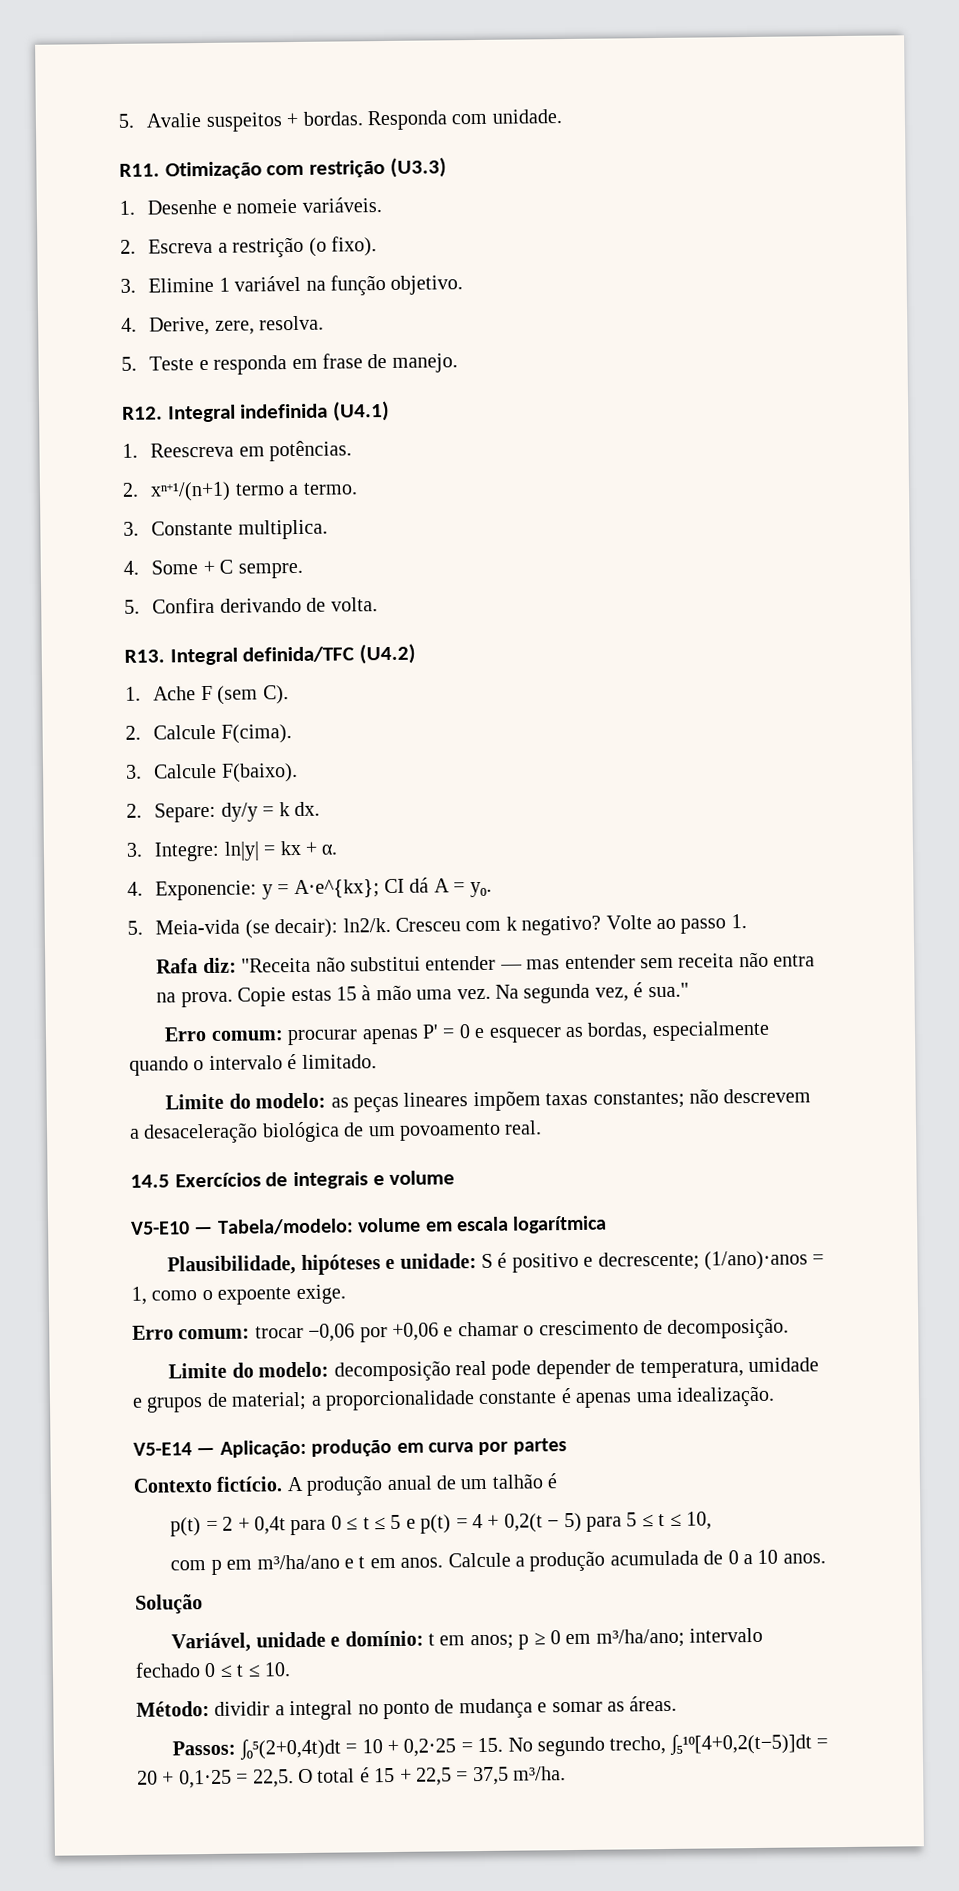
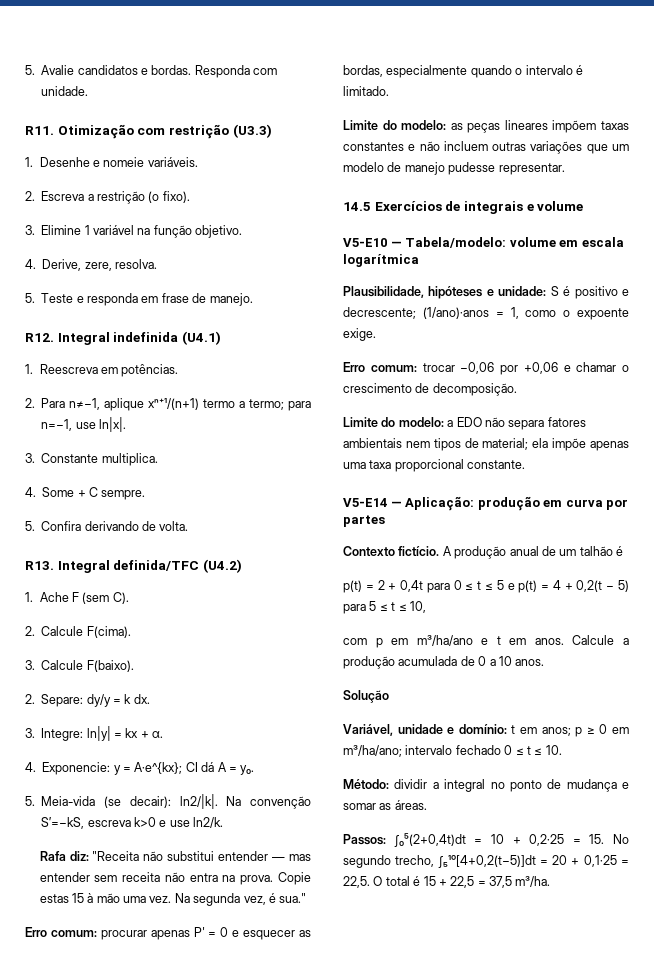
- 5. Avalie suspeitos + bordas.
+ 5. Avalie candidatos e bordas.
- 2. xⁿ⁺¹/(n+1) termo a termo.
+ 2. Para n≠−1, aplique xⁿ⁺¹/(n+1) termo a termo; para n=−1, use ln|x|.
- 5. Meia-vida (se decair): ln2/k. Cresceu com k negativo? Volte ao passo 1.
+ 5. Meia-vida (se decair): ln2/|k|. Na convenção S′=−kS, escreva k>0 e use ln2/k.
- Limite do modelo: as peças lineares impõem taxas constantes; não descrevem a desaceleração biológica de um povoamento real.
+ Limite do modelo: as peças lineares impõem taxas constantes e não incluem outras variações que um modelo de manejo pudesse representar.
- Limite do modelo: decomposição real pode depender de temperatura, umidade e grupos de material; a proporcionalidade constante é apenas uma idealização.
+ Limite do modelo: a EDO não separa fatores ambientais nem tipos de material; ela impõe apenas uma taxa proporcional constante.

